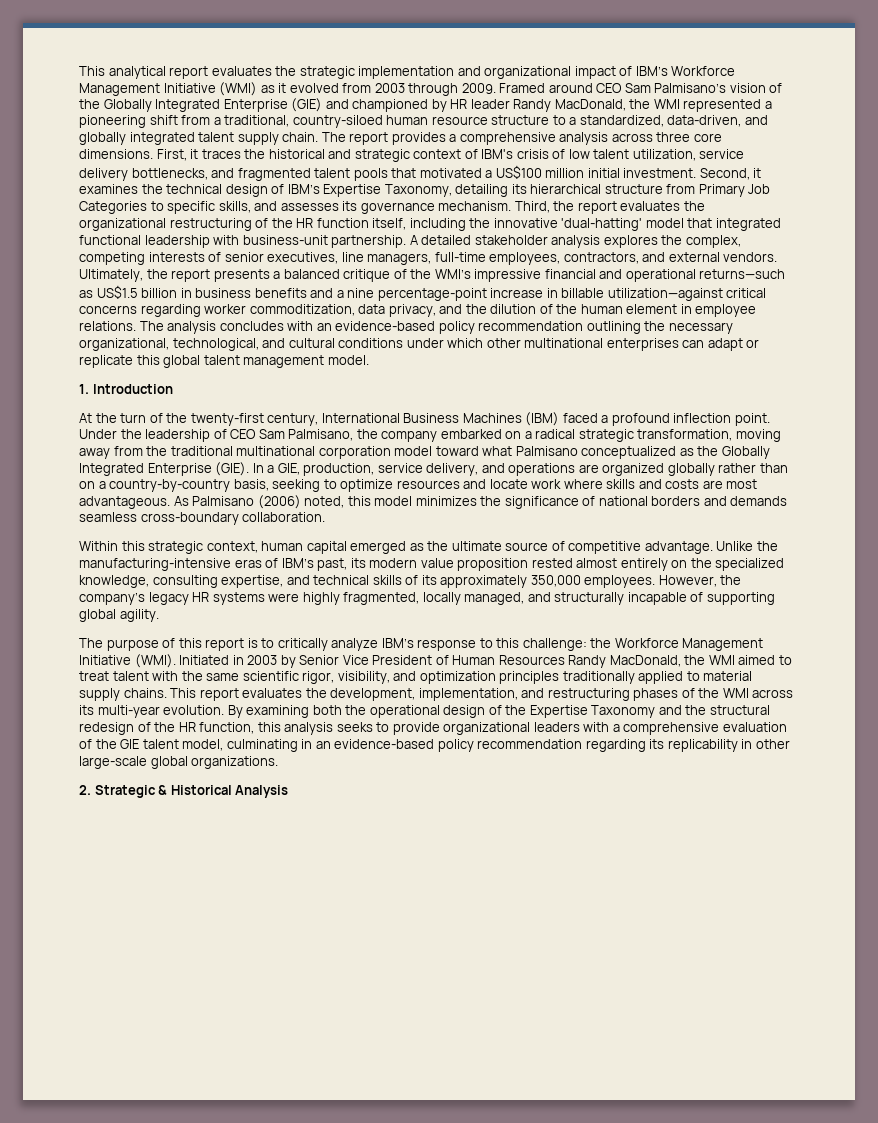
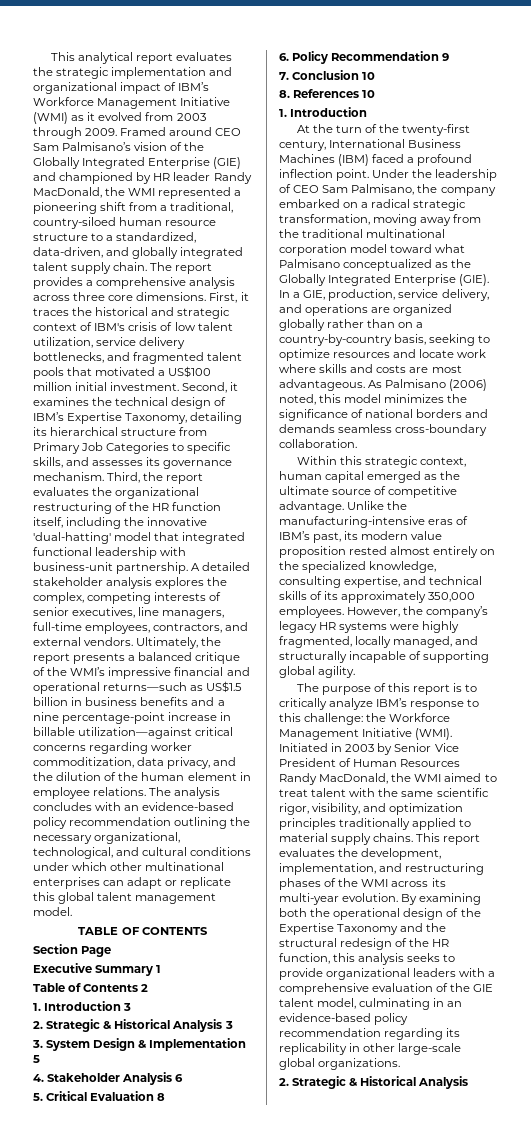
+ TABLE OF CONTENTS
+ Section Page
+ Executive Summary 1
+ Table of Contents 2
+ 1. Introduction 3
+ 2. Strategic & Historical Analysis 3
+ 3. System Design & Implementation 5
+ 4. Stakeholder Analysis 6
+ 5. Critical Evaluation 8
+ 6. Policy Recommendation 9
+ 7. Conclusion 10
+ 8. References 10

